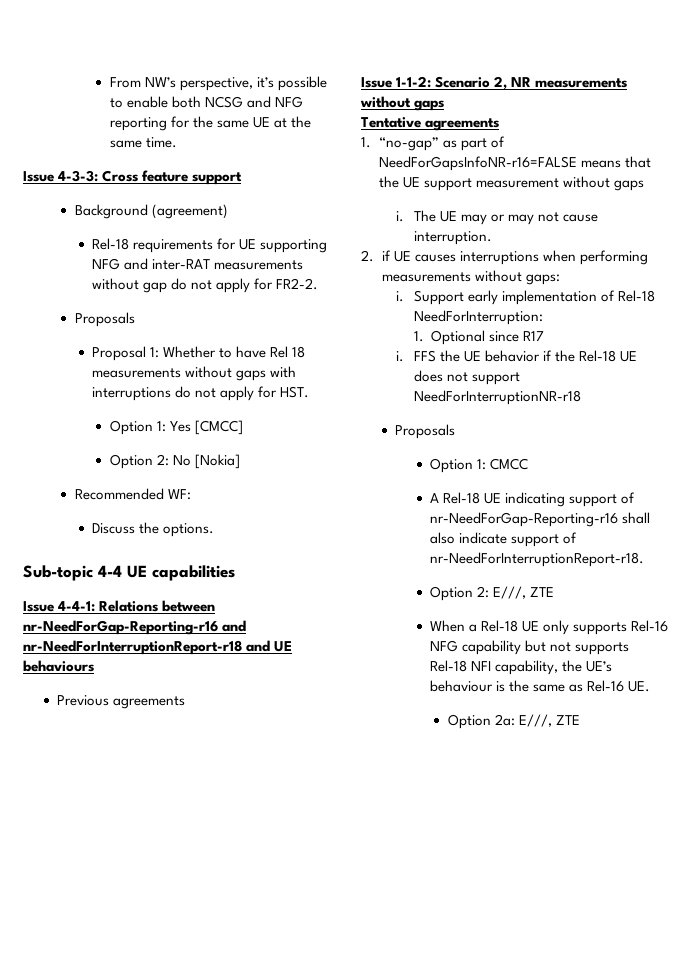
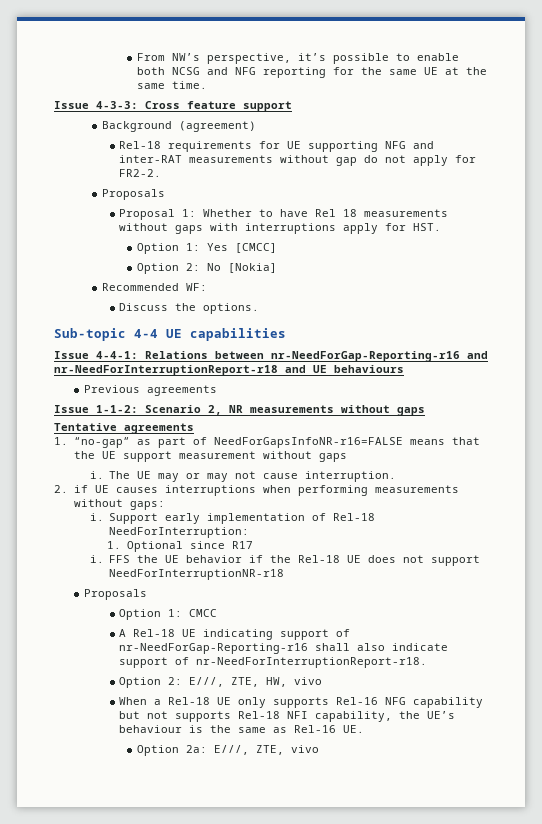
- Proposal 1: Whether to have Rel 18 measurements without gaps with interruptions do not apply for HST.
+ Proposal 1: Whether to have Rel 18 measurements without gaps with interruptions apply for HST.
- Option 2: E///, ZTE
+ Option 2: E///, ZTE, HW, vivo
- Option 2a: E///, ZTE
+ Option 2a: E///, ZTE, vivo

